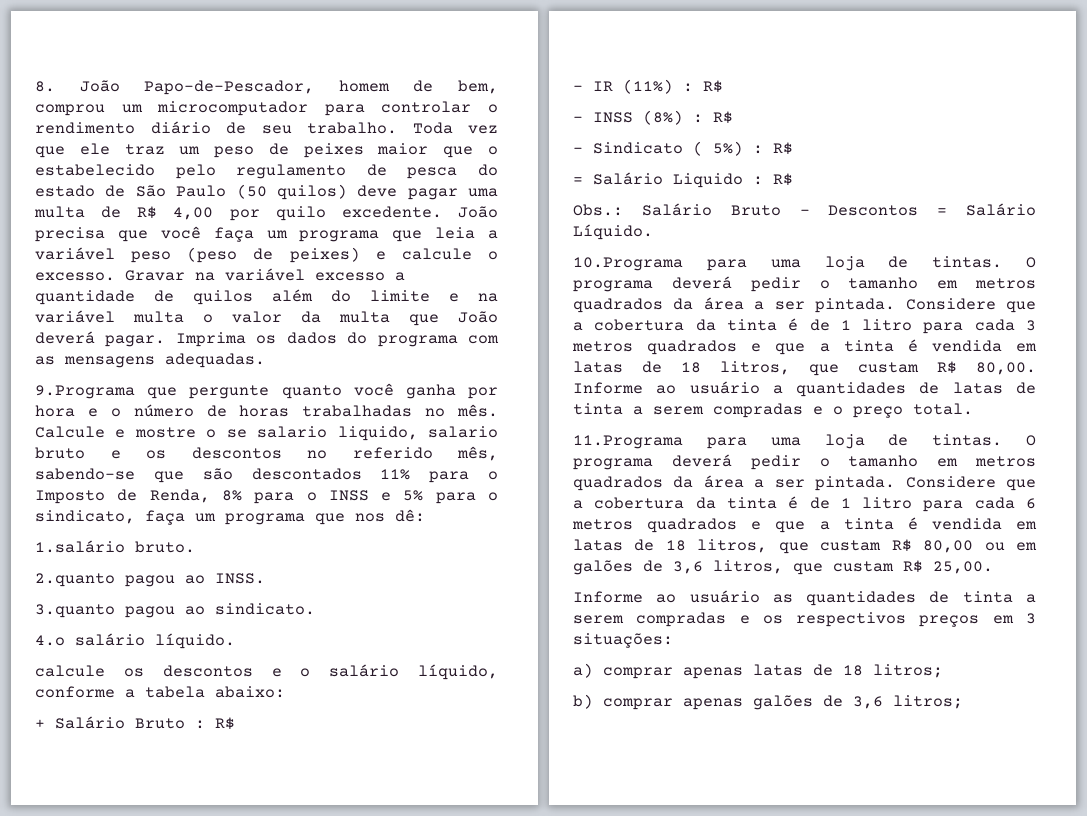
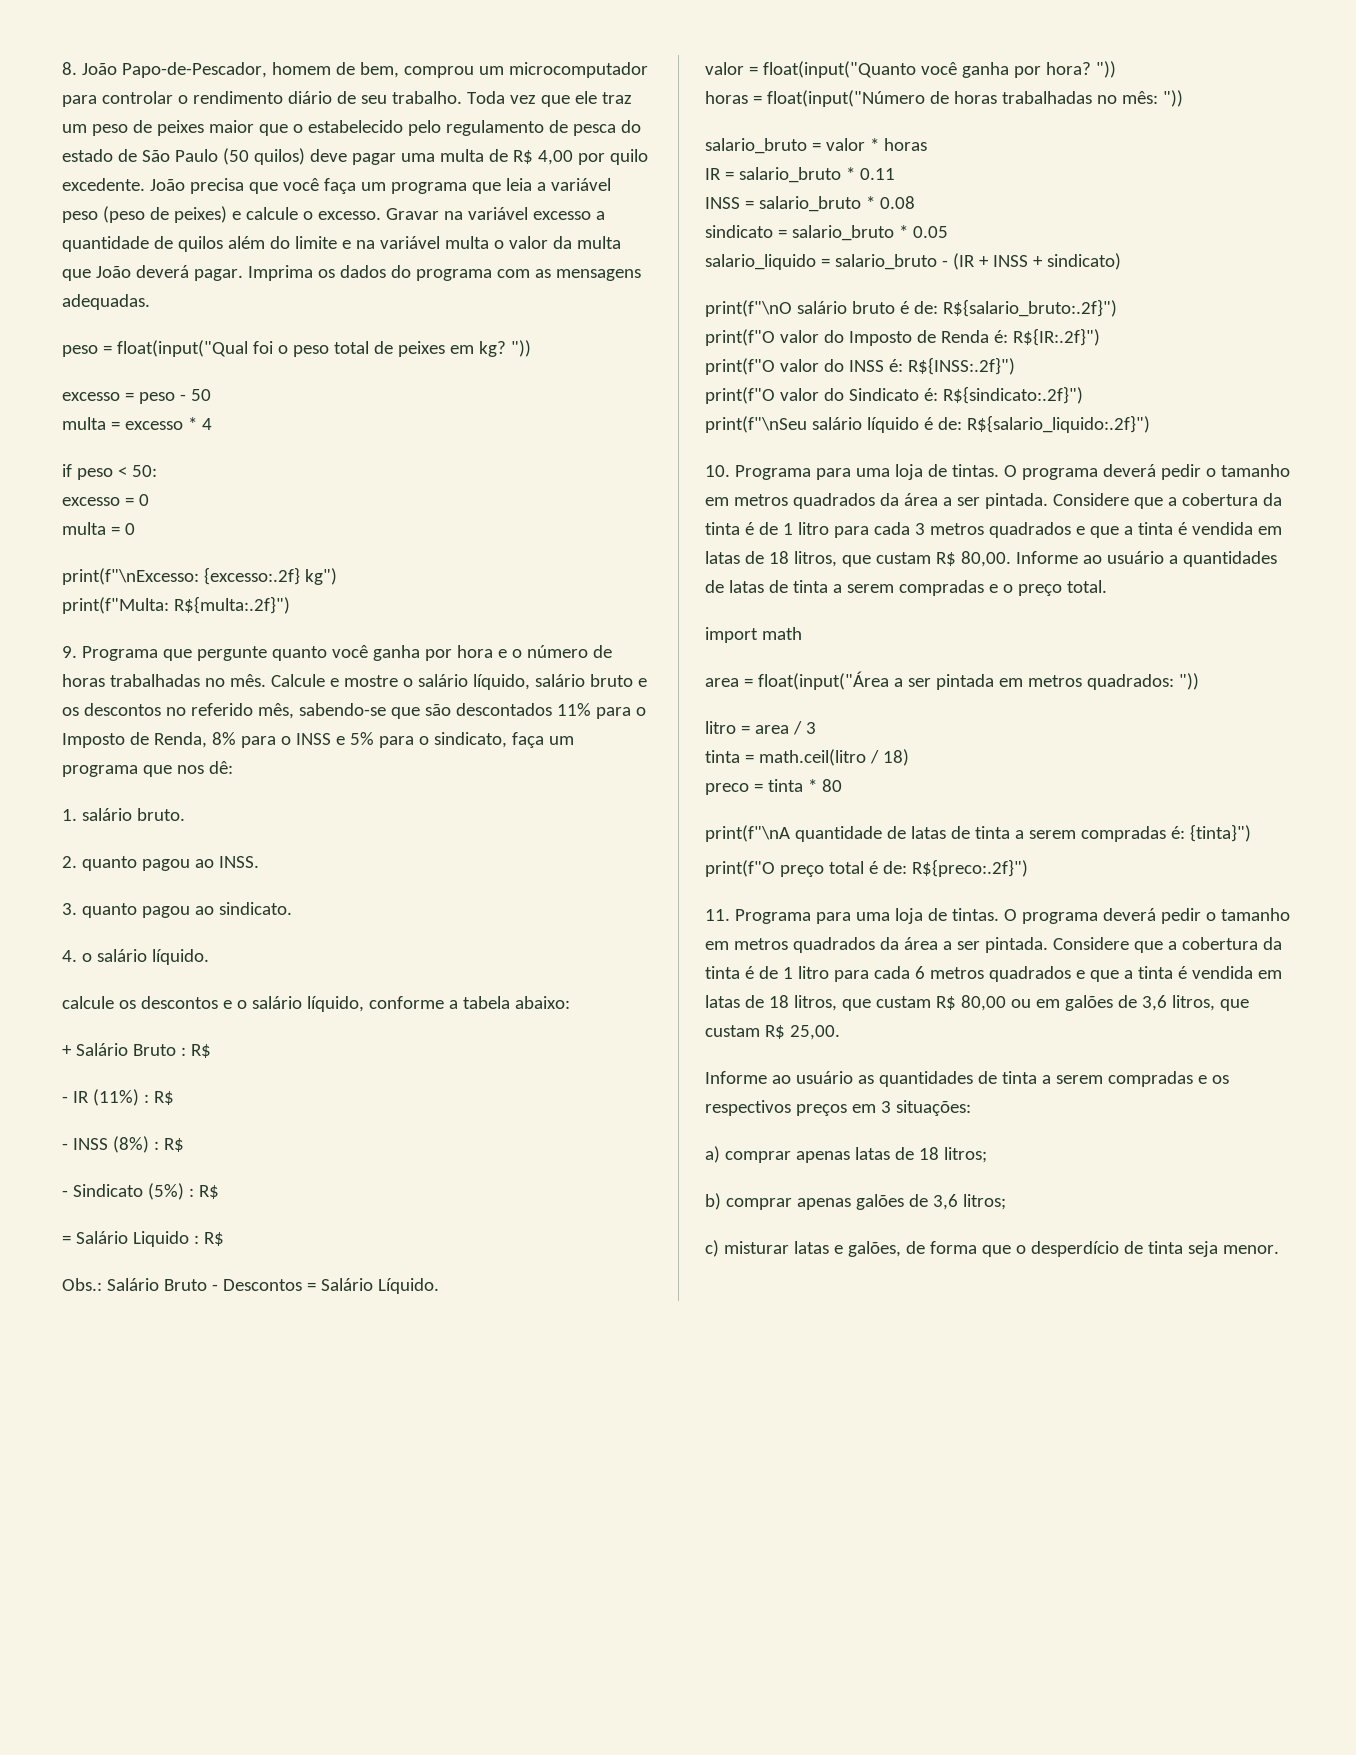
- 9.Programa que pergunte quanto você ganha por hora e o número de horas trabalhadas no mês.
+ peso = float(input("Qual foi o peso total de peixes em kg? "))
+ excesso = peso - 50
+ multa = excesso * 4
+ if peso < 50:
+ excesso = 0
+ multa = 0
+ print(f"\nExcesso: {excesso:.2f} kg")
+ print(f"Multa: R${multa:.2f}")
+ 9. Programa que pergunte quanto você ganha por hora e o número de horas trabalhadas no mês.
- Calcule e mostre o se salario liquido, salario bruto e os descontos no referido mês, sabendo-se que são descontados 11% para o Imposto de Renda, 8% para o INSS e 5% para o sindicato, faça um programa que nos dê:
+ Calcule e mostre o salário líquido, salário bruto e os descontos no referido mês, sabendo-se que são descontados 11% para o Imposto de Renda, 8% para o INSS e 5% para o sindicato, faça um programa que nos dê:
- 1.salário bruto.
+ 1. salário bruto.
- 2.quanto pagou ao INSS.
+ 2. quanto pagou ao INSS.
- 3.quanto pagou ao sindicato.
+ 3. quanto pagou ao sindicato.
- 4.o salário líquido.
+ 4. o salário líquido.
- - Sindicato ( 5%) : R$
+ - Sindicato (5%) : R$
- 10.Programa para uma loja de tintas.
+ valor = float(input("Quanto você ganha por hora? "))
+ horas = float(input("Número de horas trabalhadas no mês: "))
+ salario_bruto = valor * horas
+ IR = salario_bruto * 0.11
+ INSS = salario_bruto * 0.08
+ sindicato = salario_bruto * 0.05
+ salario_liquido = salario_bruto - (IR + INSS + sindicato)
+ print(f"\nO salário bruto é de: R${salario_bruto:.2f}")
+ print(f"O valor do Imposto de Renda é: R${IR:.2f}")
+ print(f"O valor do INSS é: R${INSS:.2f}")
+ print(f"O valor do Sindicato é: R${sindicato:.2f}")
+ print(f"\nSeu salário líquido é de: R${salario_liquido:.2f}")
+ 10. Programa para uma loja de tintas.
- 11.Programa para uma loja de tintas.
+ import math
+ area = float(input("Área a ser pintada em metros quadrados: "))
+ litro = area / 3
+ tinta = math.ceil(litro / 18)
+ preco = tinta * 80
+ print(f"\nA quantidade de latas de tinta a serem compradas é: {tinta}")
+ print(f"O preço total é de: R${preco:.2f}")
+ 11. Programa para uma loja de tintas.
+ c) misturar latas e galões, de forma que o desperdício de tinta seja menor.

